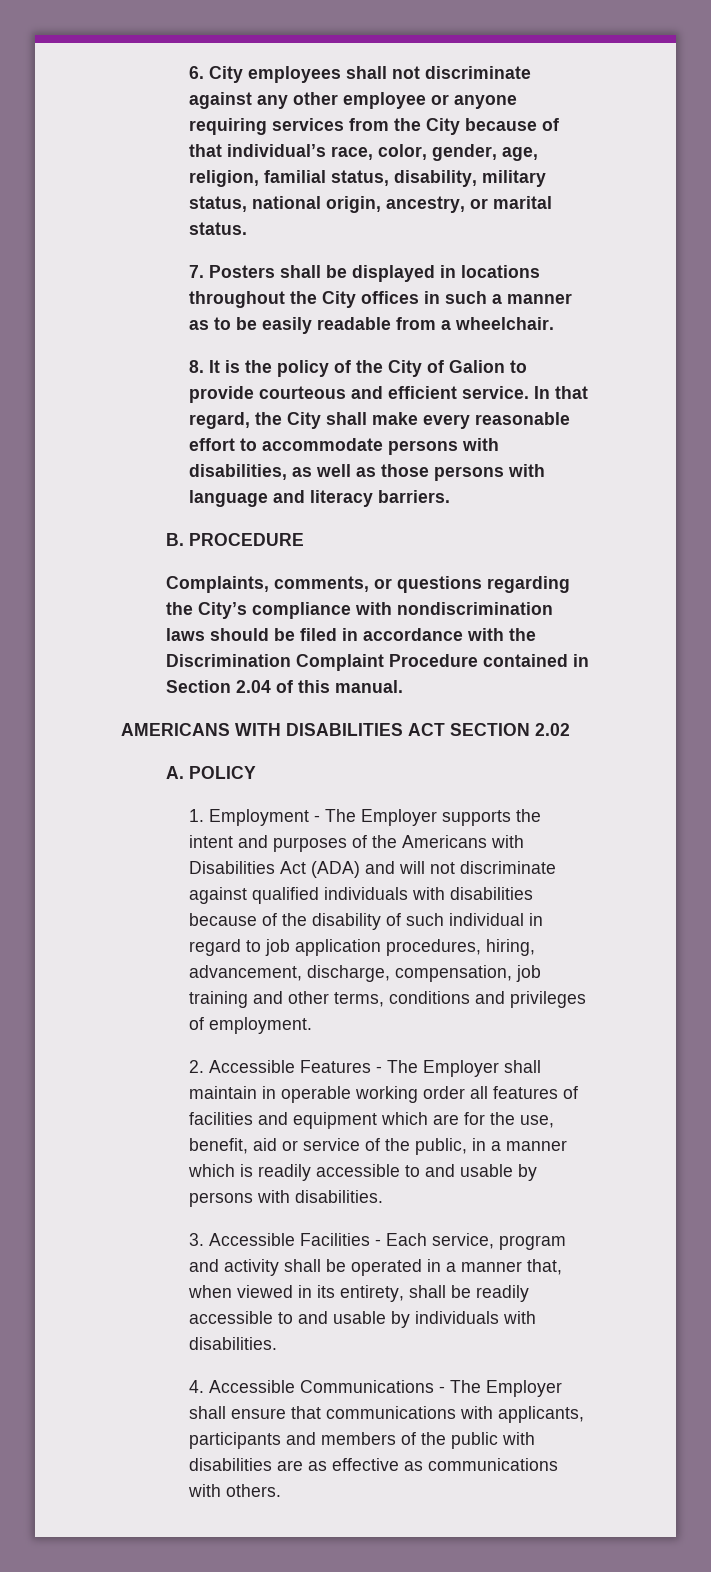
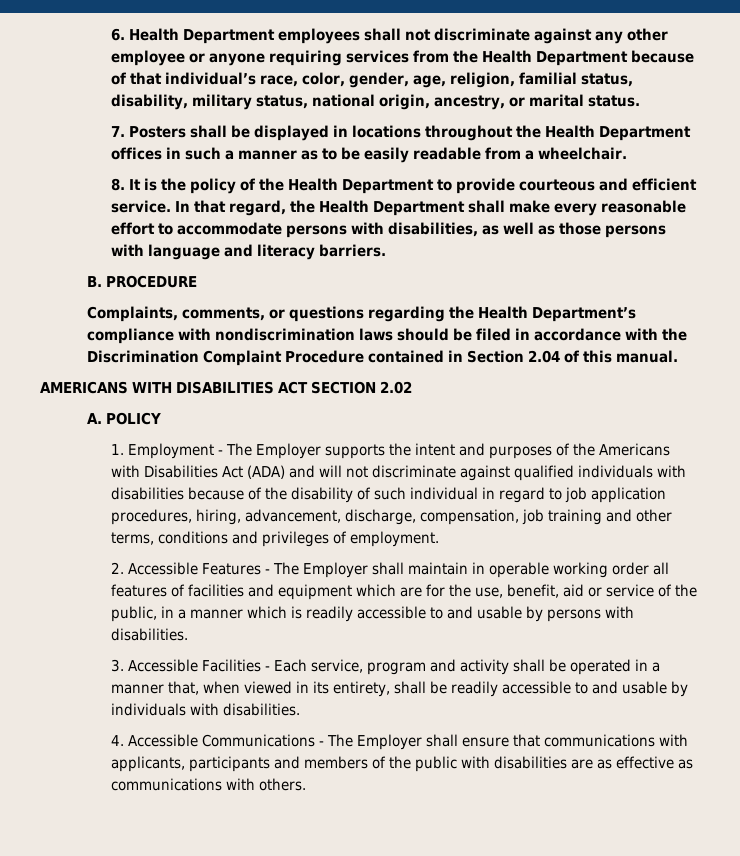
- 6. City employees shall not discriminate against any other employee or anyone requiring services from the City because of that individual’s race, color, gender, age, religion, familial status, disability, military status, national origin, ancestry, or marital status.
+ 6. Health Department employees shall not discriminate against any other employee or anyone requiring services from the Health Department because of that individual’s race, color, gender, age, religion, familial status, disability, military status, national origin, ancestry, or marital status.
- 7. Posters shall be displayed in locations throughout the City offices in such a manner as to be easily readable from a wheelchair.
+ 7. Posters shall be displayed in locations throughout the Health Department offices in such a manner as to be easily readable from a wheelchair.
- 8. It is the policy of the City of Galion to provide courteous and efficient service.
+ 8. It is the policy of the Health Department to provide courteous and efficient service.
- In that regard, the City shall make every reasonable effort to accommodate persons with disabilities, as well as those persons with language and literacy barriers.
+ In that regard, the Health Department shall make every reasonable effort to accommodate persons with disabilities, as well as those persons with language and literacy barriers.
- Complaints, comments, or questions regarding the City’s compliance with nondiscrimination laws should be filed in accordance with the Discrimination Complaint Procedure contained in Section 2.04 of this manual.
+ Complaints, comments, or questions regarding the Health Department’s compliance with nondiscrimination laws should be filed in accordance with the Discrimination Complaint Procedure contained in Section 2.04 of this manual.

